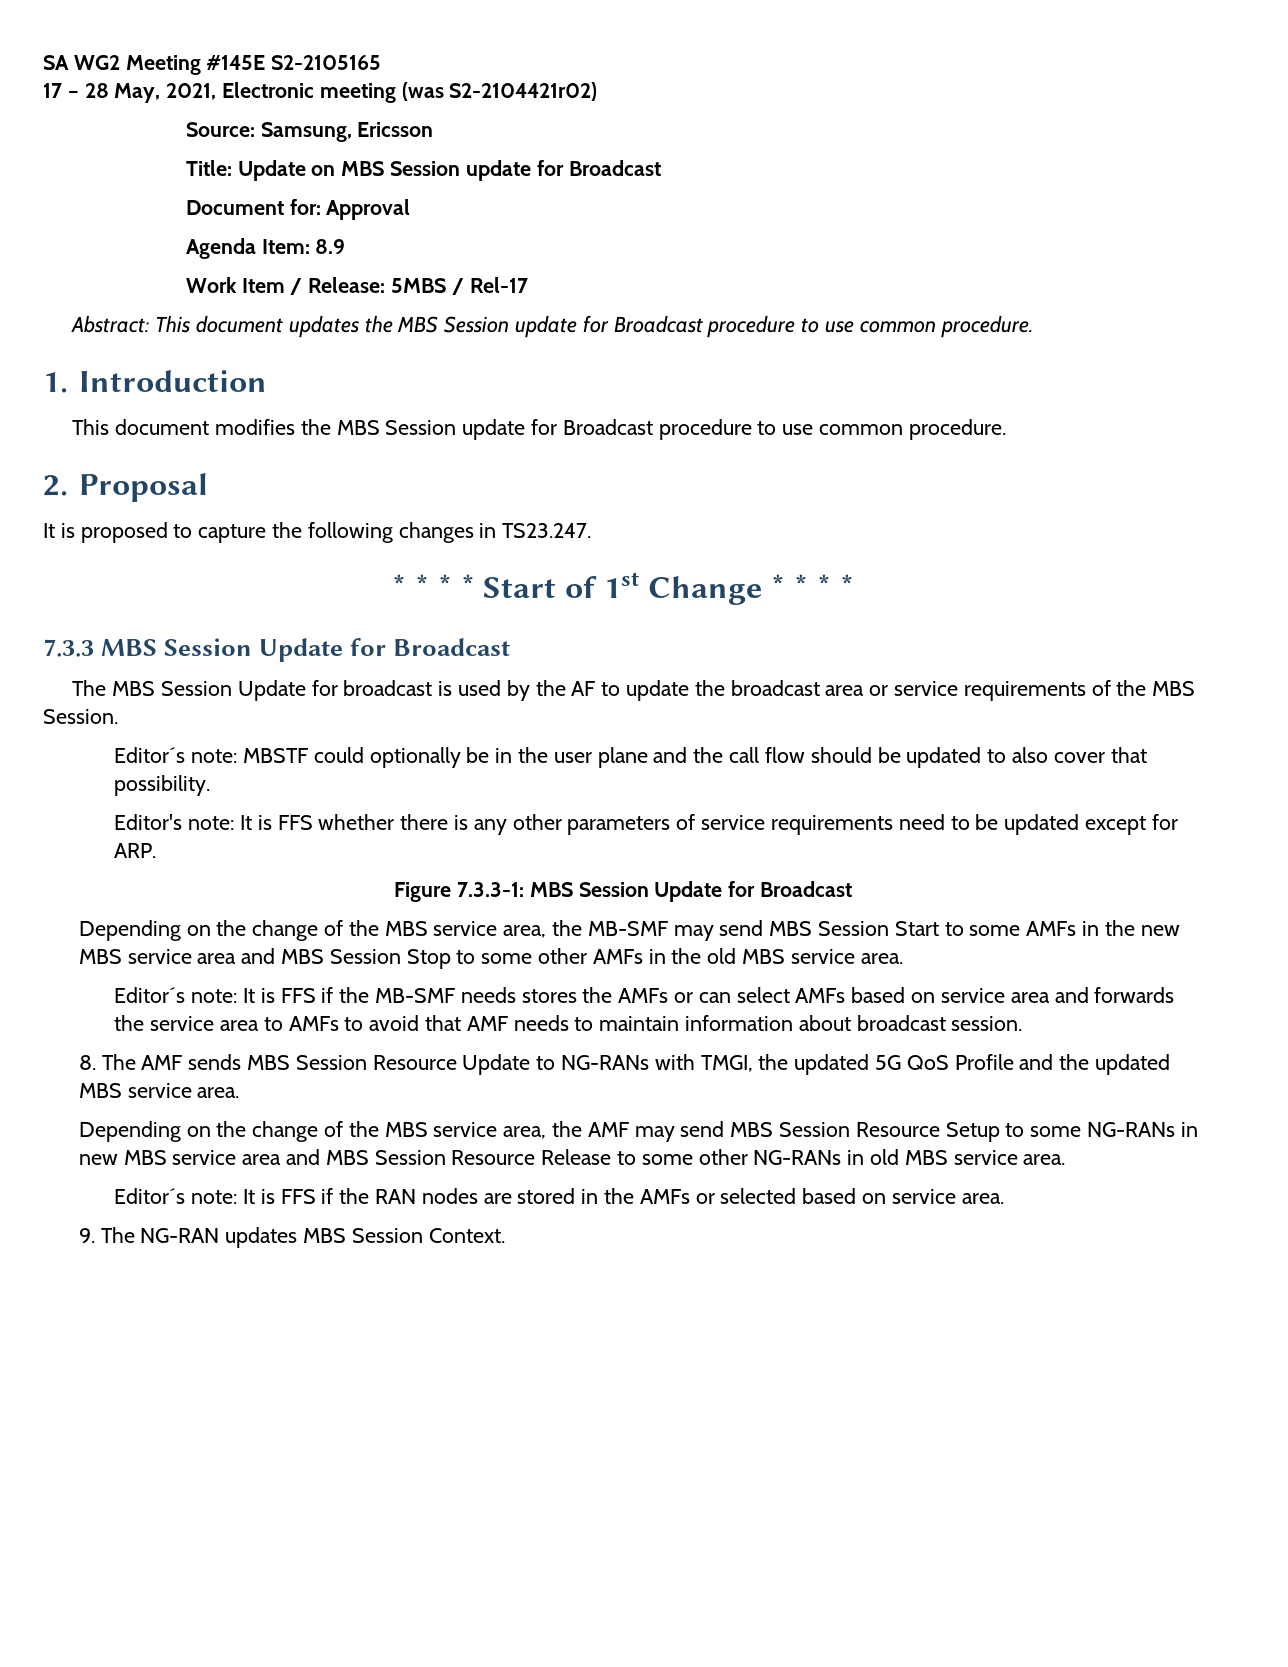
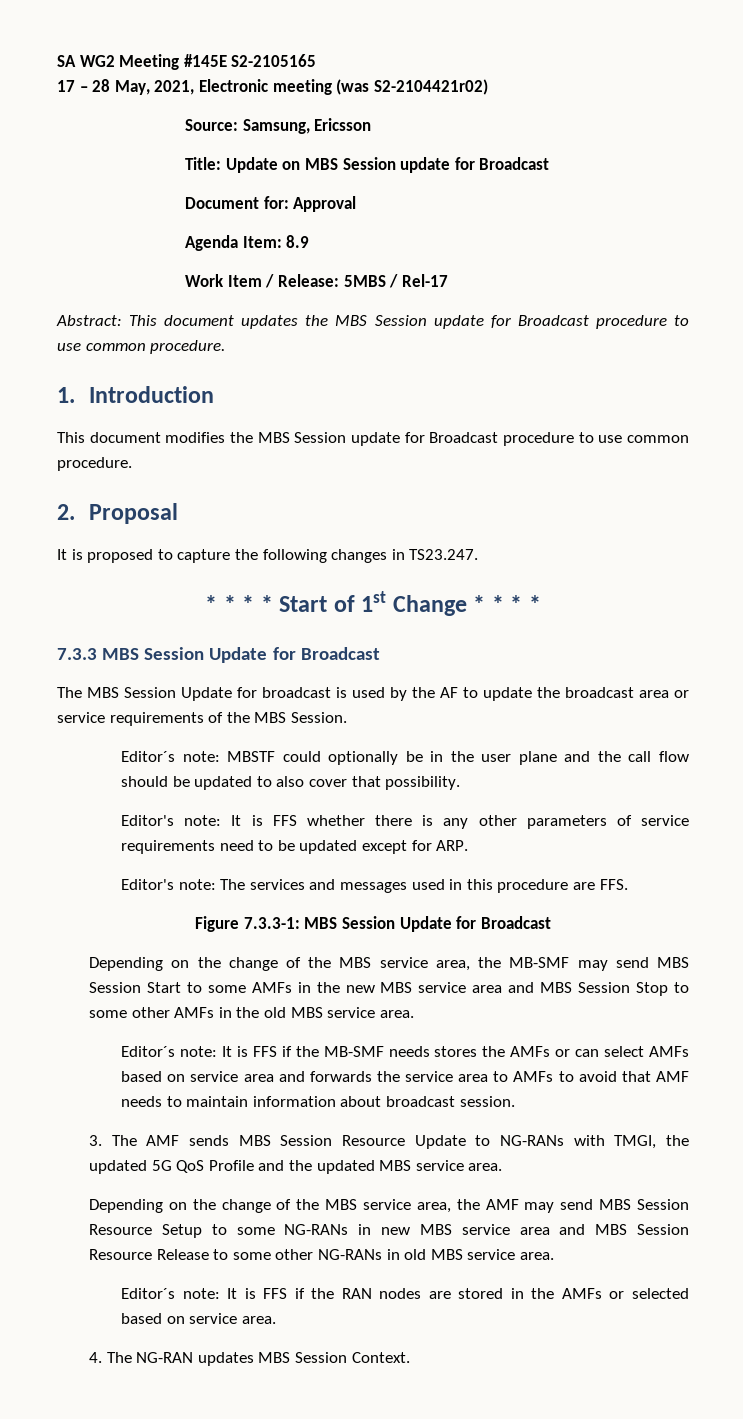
+ Editor's note: The services and messages used in this procedure are FFS.
- 8. The AMF sends MBS Session Resource Update to NG-RANs with TMGI, the updated 5G QoS Profile and the updated MBS service area.
+ 3. The AMF sends MBS Session Resource Update to NG-RANs with TMGI, the updated 5G QoS Profile and the updated MBS service area.
- 9. The NG-RAN updates MBS Session Context.
+ 4. The NG-RAN updates MBS Session Context.

